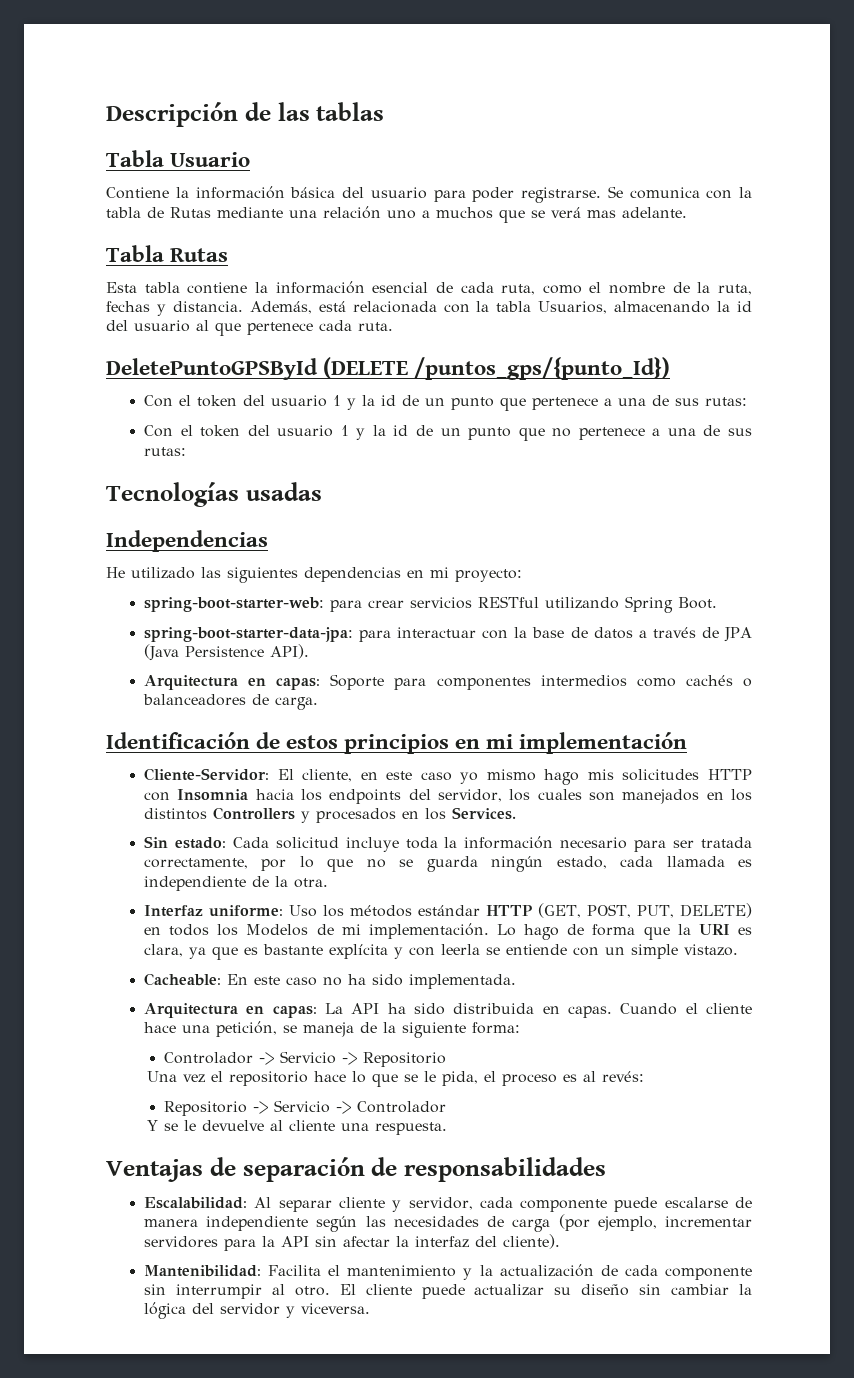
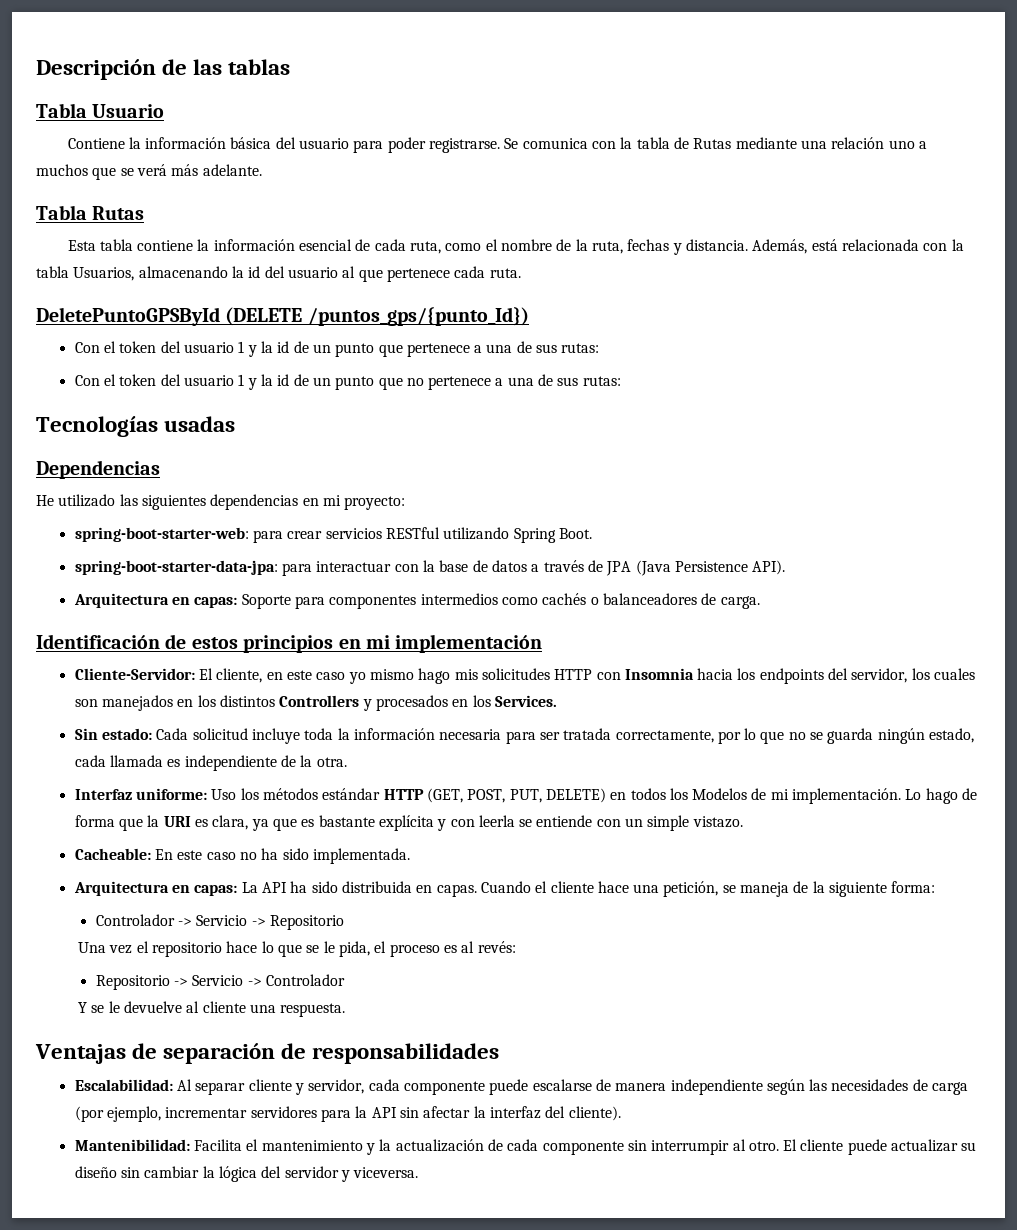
- Se comunica con la tabla de Rutas mediante una relación uno a muchos que se verá mas adelante.
+ Se comunica con la tabla de Rutas mediante una relación uno a muchos que se verá más adelante.
- Independencias
+ Dependencias
- Sin estado: Cada solicitud incluye toda la información necesario para ser tratada correctamente, por lo que no se guarda ningún estado, cada llamada es independiente de la otra.
+ Sin estado: Cada solicitud incluye toda la información necesaria para ser tratada correctamente, por lo que no se guarda ningún estado, cada llamada es independiente de la otra.

